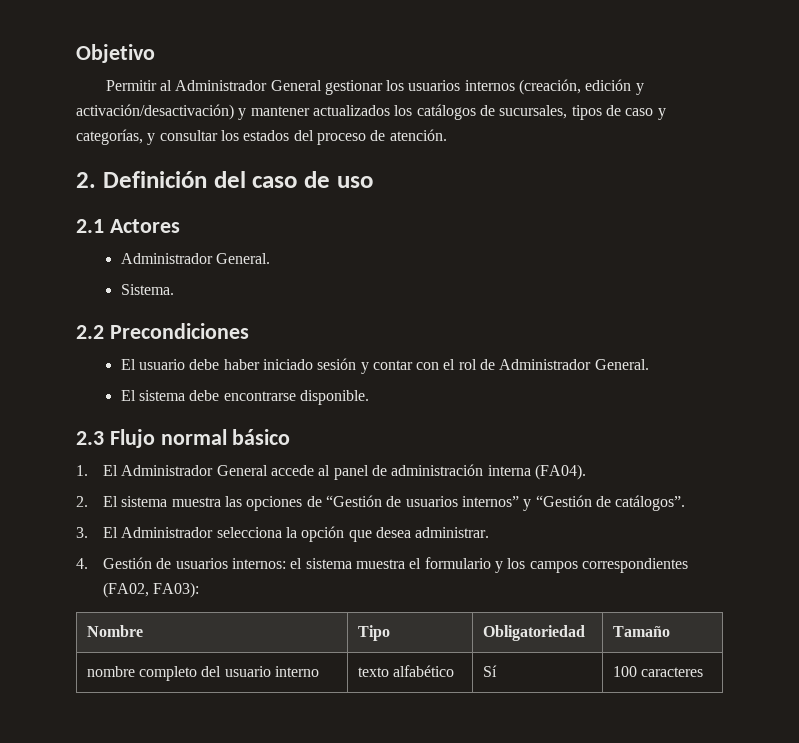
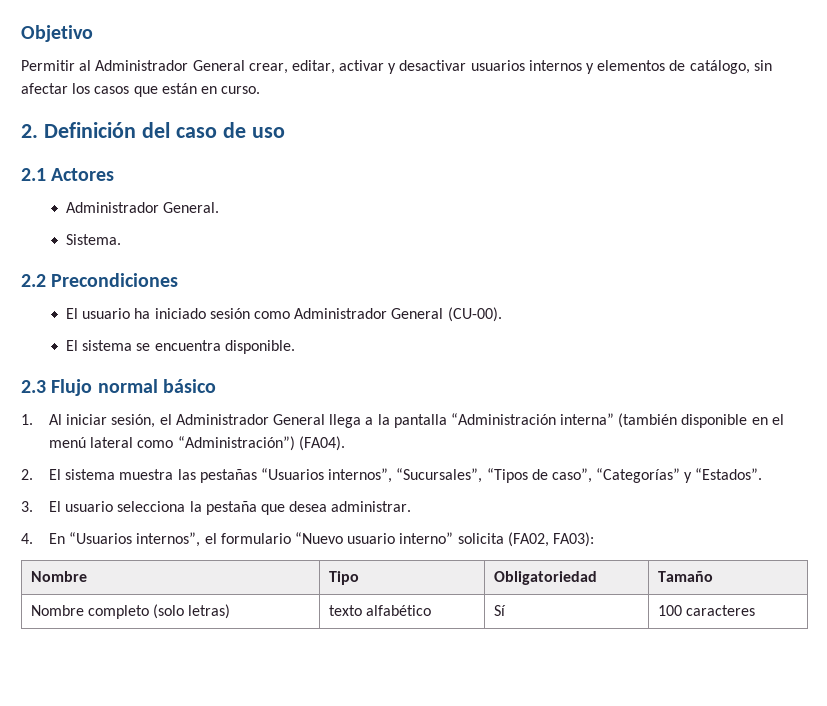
- Permitir al Administrador General gestionar los usuarios internos (creación, edición y activación/desactivación) y mantener actualizados los catálogos de sucursales, tipos de caso y categorías, y consultar los estados del proceso de atención.
+ Permitir al Administrador General crear, editar, activar y desactivar usuarios internos y elementos de catálogo, sin afectar los casos que están en curso.
- El usuario debe haber iniciado sesión y contar con el rol de Administrador General.
- El sistema debe encontrarse disponible.
+ El usuario ha iniciado sesión como Administrador General (CU-00).
+ El sistema se encuentra disponible.
- 1. El Administrador General accede al panel de administración interna (FA04).
+ 1. Al iniciar sesión, el Administrador General llega a la pantalla “Administración interna” (también disponible en el menú lateral como “Administración”) (FA04).
- 2. El sistema muestra las opciones de “Gestión de usuarios internos” y “Gestión de catálogos”.
+ 2. El sistema muestra las pestañas “Usuarios internos”, “Sucursales”, “Tipos de caso”, “Categorías” y “Estados”.
- 3. El Administrador selecciona la opción que desea administrar.
+ 3. El usuario selecciona la pestaña que desea administrar.
- 4. Gestión de usuarios internos: el sistema muestra el formulario y los campos correspondientes (FA02, FA03):
+ 4. En “Usuarios internos”, el formulario “Nuevo usuario interno” solicita (FA02, FA03):
- nombre completo del usuario interno | texto alfabético | Sí | 100 caracteres
+ Nombre completo (solo letras) | texto alfabético | Sí | 100 caracteres

